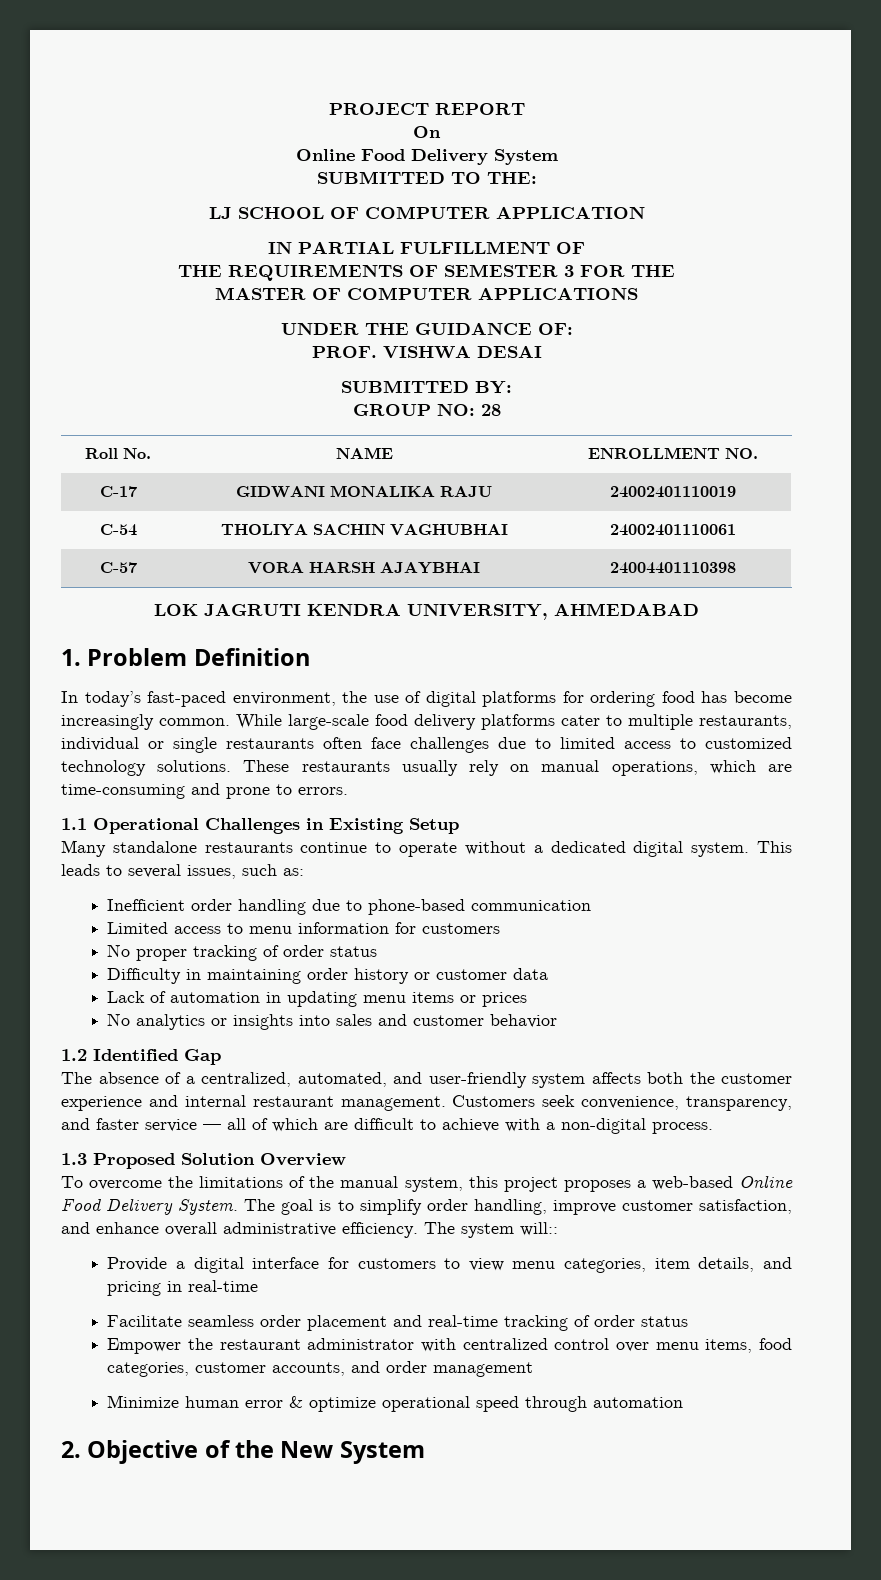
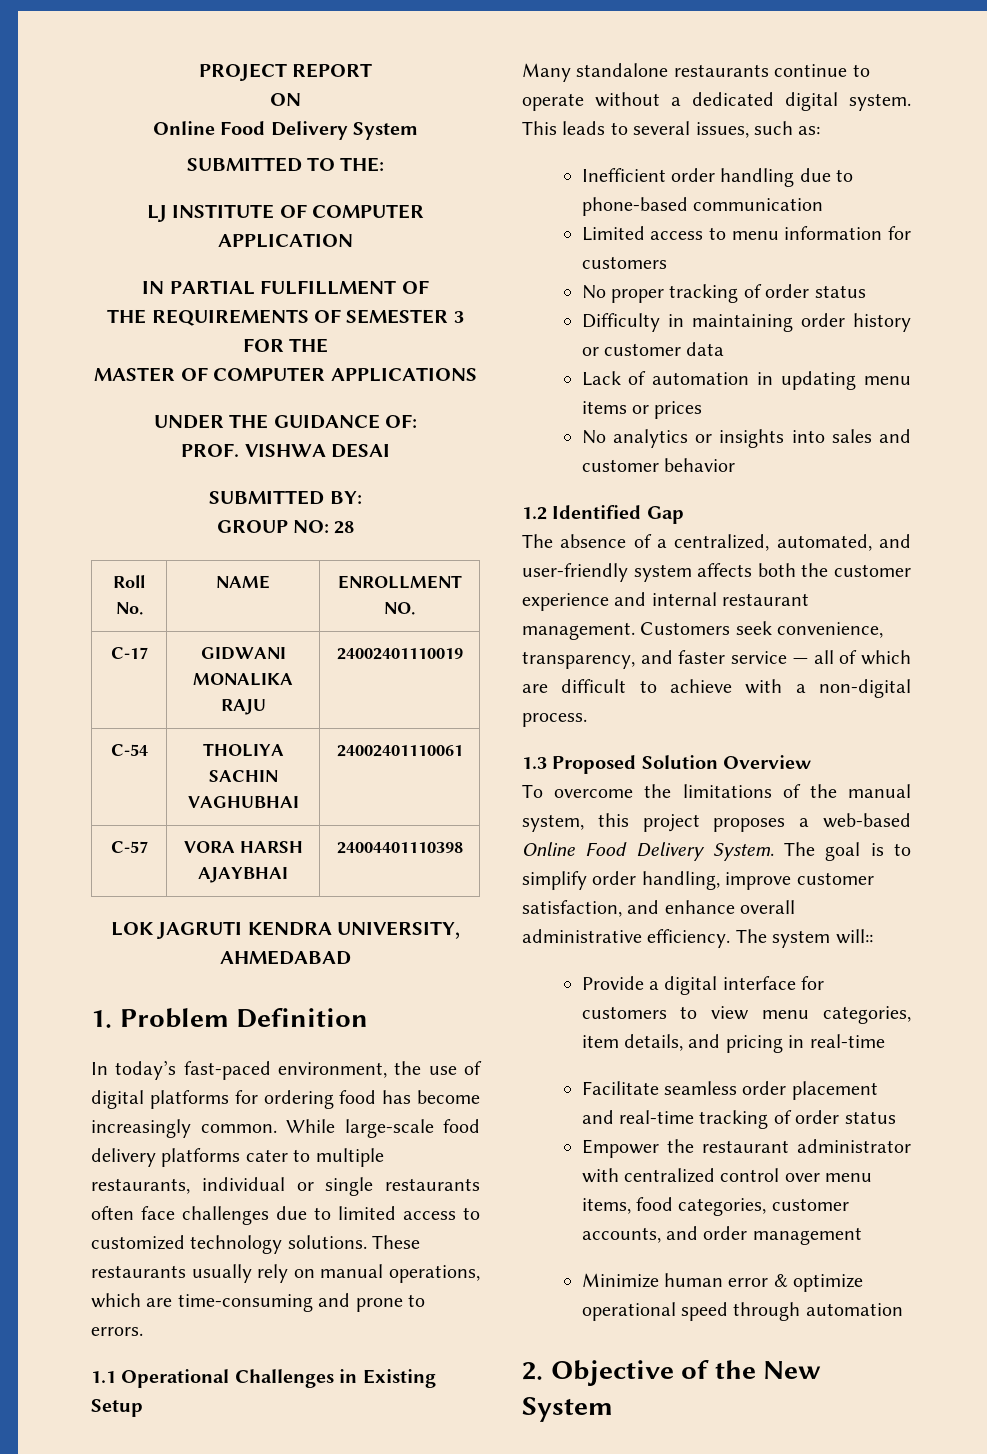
- On
+ ON
- LJ SCHOOL OF COMPUTER APPLICATION
+ LJ INSTITUTE OF COMPUTER APPLICATION

